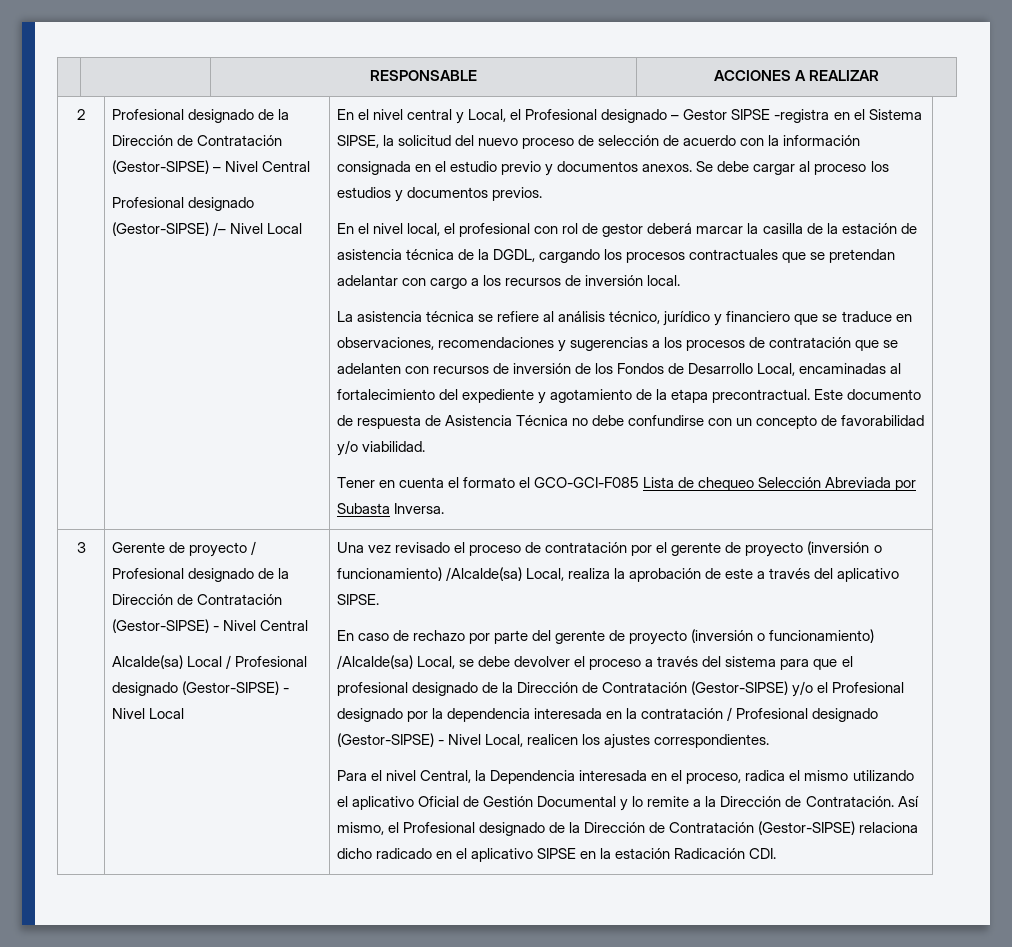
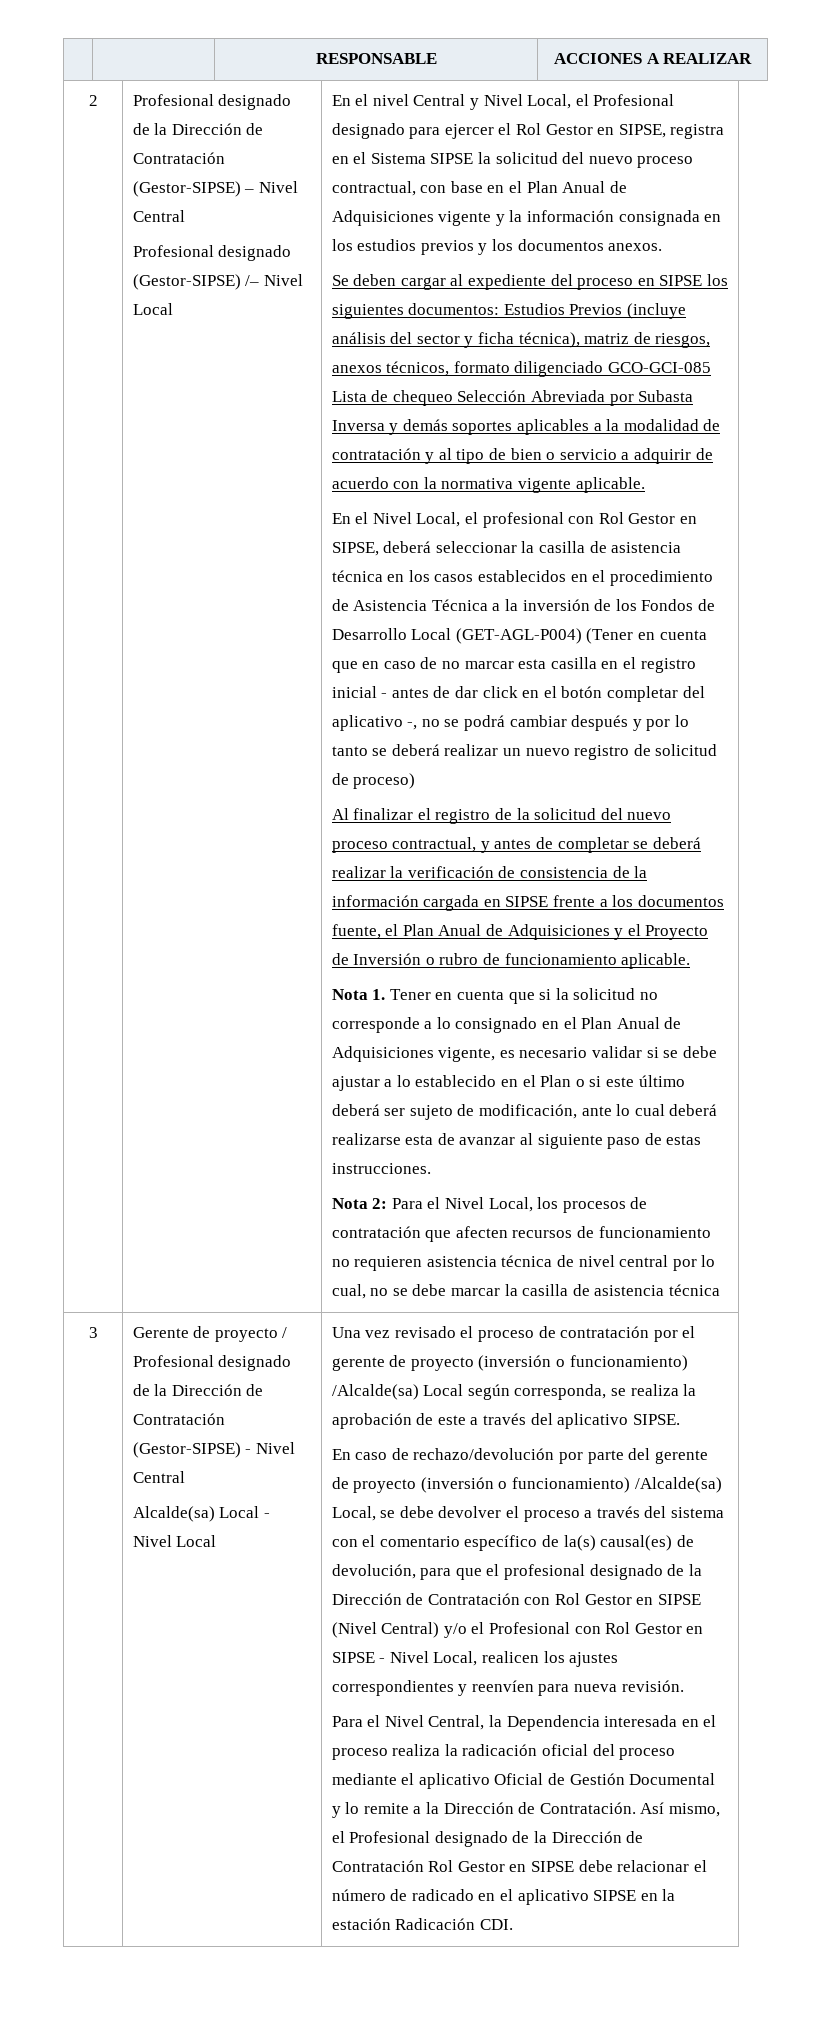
- En el nivel central y Local, el Profesional designado – Gestor SIPSE -registra en el Sistema SIPSE, la solicitud del nuevo proceso de selección de acuerdo con la información consignada en el estudio previo y documentos anexos. Se debe cargar al proceso los estudios y documentos previos.
- En el nivel local, el profesional con rol de gestor deberá marcar la casilla de la estación de asistencia técnica de la DGDL, cargando los procesos contractuales que se pretendan adelantar con cargo a los recursos de inversión local.
- La asistencia técnica se refiere al análisis técnico, jurídico y financiero que se traduce en observaciones, recomendaciones y sugerencias a los procesos de contratación que se adelanten con recursos de inversión de los Fondos de Desarrollo Local, encaminadas al fortalecimiento del expediente y agotamiento de la etapa precontractual. Este documento de respuesta de Asistencia Técnica no debe confundirse con un concepto de favorabilidad y/o viabilidad.
- Tener en cuenta el formato el GCO-GCI-F085 Lista de chequeo Selección Abreviada por Subasta Inversa.
+ En el nivel Central y Nivel Local, el Profesional designado para ejercer el Rol Gestor en SIPSE, registra en el Sistema SIPSE la solicitud del nuevo proceso contractual, con base en el Plan Anual de Adquisiciones vigente y la información consignada en los estudios previos y los documentos anexos.
+ Se deben cargar al expediente del proceso en SIPSE los siguientes documentos: Estudios Previos (incluye análisis del sector y ficha técnica), matriz de riesgos, anexos técnicos, formato diligenciado GCO-GCI-085 Lista de chequeo Selección Abreviada por Subasta Inversa y demás soportes aplicables a la modalidad de contratación y al tipo de bien o servicio a adquirir de acuerdo con la normativa vigente aplicable.
+ En el Nivel Local, el profesional con Rol Gestor en SIPSE, deberá seleccionar la casilla de asistencia técnica en los casos establecidos en el procedimiento de Asistencia Técnica a la inversión de los Fondos de Desarrollo Local (GET-AGL-P004) (Tener en cuenta que en caso de no marcar esta casilla en el registro inicial - antes de dar click en el botón completar del aplicativo -, no se podrá cambiar después y por lo tanto se deberá realizar un nuevo registro de solicitud de proceso)
+ Al finalizar el registro de la solicitud del nuevo proceso contractual, y antes de completar se deberá realizar la verificación de consistencia de la información cargada en SIPSE frente a los documentos fuente, el Plan Anual de Adquisiciones y el Proyecto de Inversión o rubro de funcionamiento aplicable.
+ Nota 1. Tener en cuenta que si la solicitud no corresponde a lo consignado en el Plan Anual de Adquisiciones vigente, es necesario validar si se debe ajustar a lo establecido en el Plan o si este último deberá ser sujeto de modificación, ante lo cual deberá realizarse esta de avanzar al siguiente paso de estas instrucciones.
+ Nota 2: Para el Nivel Local, los procesos de contratación que afecten recursos de funcionamiento no requieren asistencia técnica de nivel central por lo cual, no se debe marcar la casilla de asistencia técnica
- Alcalde(sa) Local / Profesional designado (Gestor-SIPSE) - Nivel Local
+ Alcalde(sa) Local - Nivel Local
- Una vez revisado el proceso de contratación por el gerente de proyecto (inversión o funcionamiento) /Alcalde(sa) Local, realiza la aprobación de este a través del aplicativo SIPSE.
+ Una vez revisado el proceso de contratación por el gerente de proyecto (inversión o funcionamiento) /Alcalde(sa) Local según corresponda, se realiza la aprobación de este a través del aplicativo SIPSE.
- En caso de rechazo por parte del gerente de proyecto (inversión o funcionamiento) /Alcalde(sa) Local, se debe devolver el proceso a través del sistema para que el profesional designado de la Dirección de Contratación (Gestor-SIPSE) y/o el Profesional designado por la dependencia interesada en la contratación / Profesional designado (Gestor-SIPSE) - Nivel Local, realicen los ajustes correspondientes.
- Para el nivel Central, la Dependencia interesada en el proceso, radica el mismo utilizando el aplicativo Oficial de Gestión Documental y lo remite a la Dirección de Contratación.
+ En caso de rechazo/devolución por parte del gerente de proyecto (inversión o funcionamiento) /Alcalde(sa) Local, se debe devolver el proceso a través del sistema con el comentario específico de la(s) causal(es) de devolución, para que el profesional designado de la Dirección de Contratación con Rol Gestor en SIPSE (Nivel Central) y/o el Profesional con Rol Gestor en SIPSE - Nivel Local, realicen los ajustes correspondientes y reenvíen para nueva revisión.
+ Para el Nivel Central, la Dependencia interesada en el proceso realiza la radicación oficial del proceso mediante el aplicativo Oficial de Gestión Documental y lo remite a la Dirección de Contratación.
- Así mismo, el Profesional designado de la Dirección de Contratación (Gestor-SIPSE) relaciona dicho radicado en el aplicativo SIPSE en la estación Radicación CDI.
+ Así mismo, el Profesional designado de la Dirección de Contratación Rol Gestor en SIPSE debe relacionar el número de radicado en el aplicativo SIPSE en la estación Radicación CDI.

